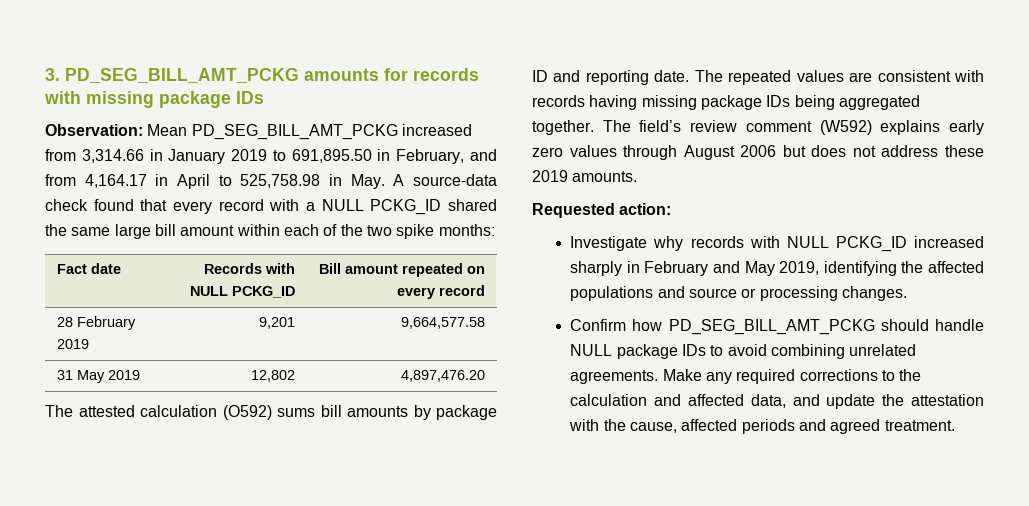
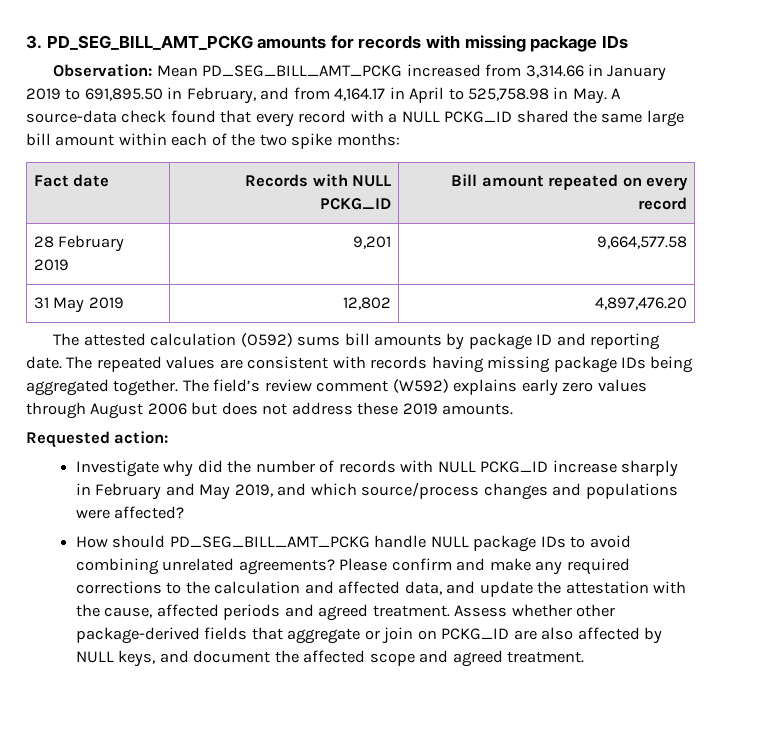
- Investigate why records with NULL PCKG_ID increased sharply in February and May 2019, identifying the affected populations and source or processing changes.
- Confirm how PD_SEG_BILL_AMT_PCKG should handle NULL package IDs to avoid combining unrelated agreements. Make any required corrections to the calculation and affected data, and update the attestation with the cause, affected periods and agreed treatment.
+ Investigate why did the number of records with NULL PCKG_ID increase sharply in February and May 2019, and which source/process changes and populations were affected?
+ How should PD_SEG_BILL_AMT_PCKG handle NULL package IDs to avoid combining unrelated agreements? Please confirm and make any required corrections to the calculation and affected data, and update the attestation with the cause, affected periods and agreed treatment.
+ Assess whether other package-derived fields that aggregate or join on PCKG_ID are also affected by NULL keys, and document the affected scope and agreed treatment.

